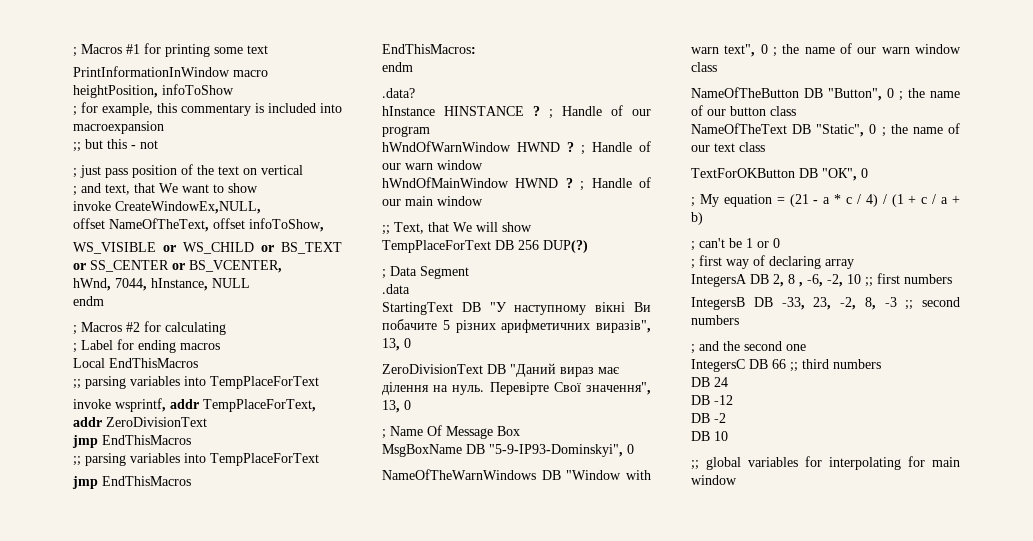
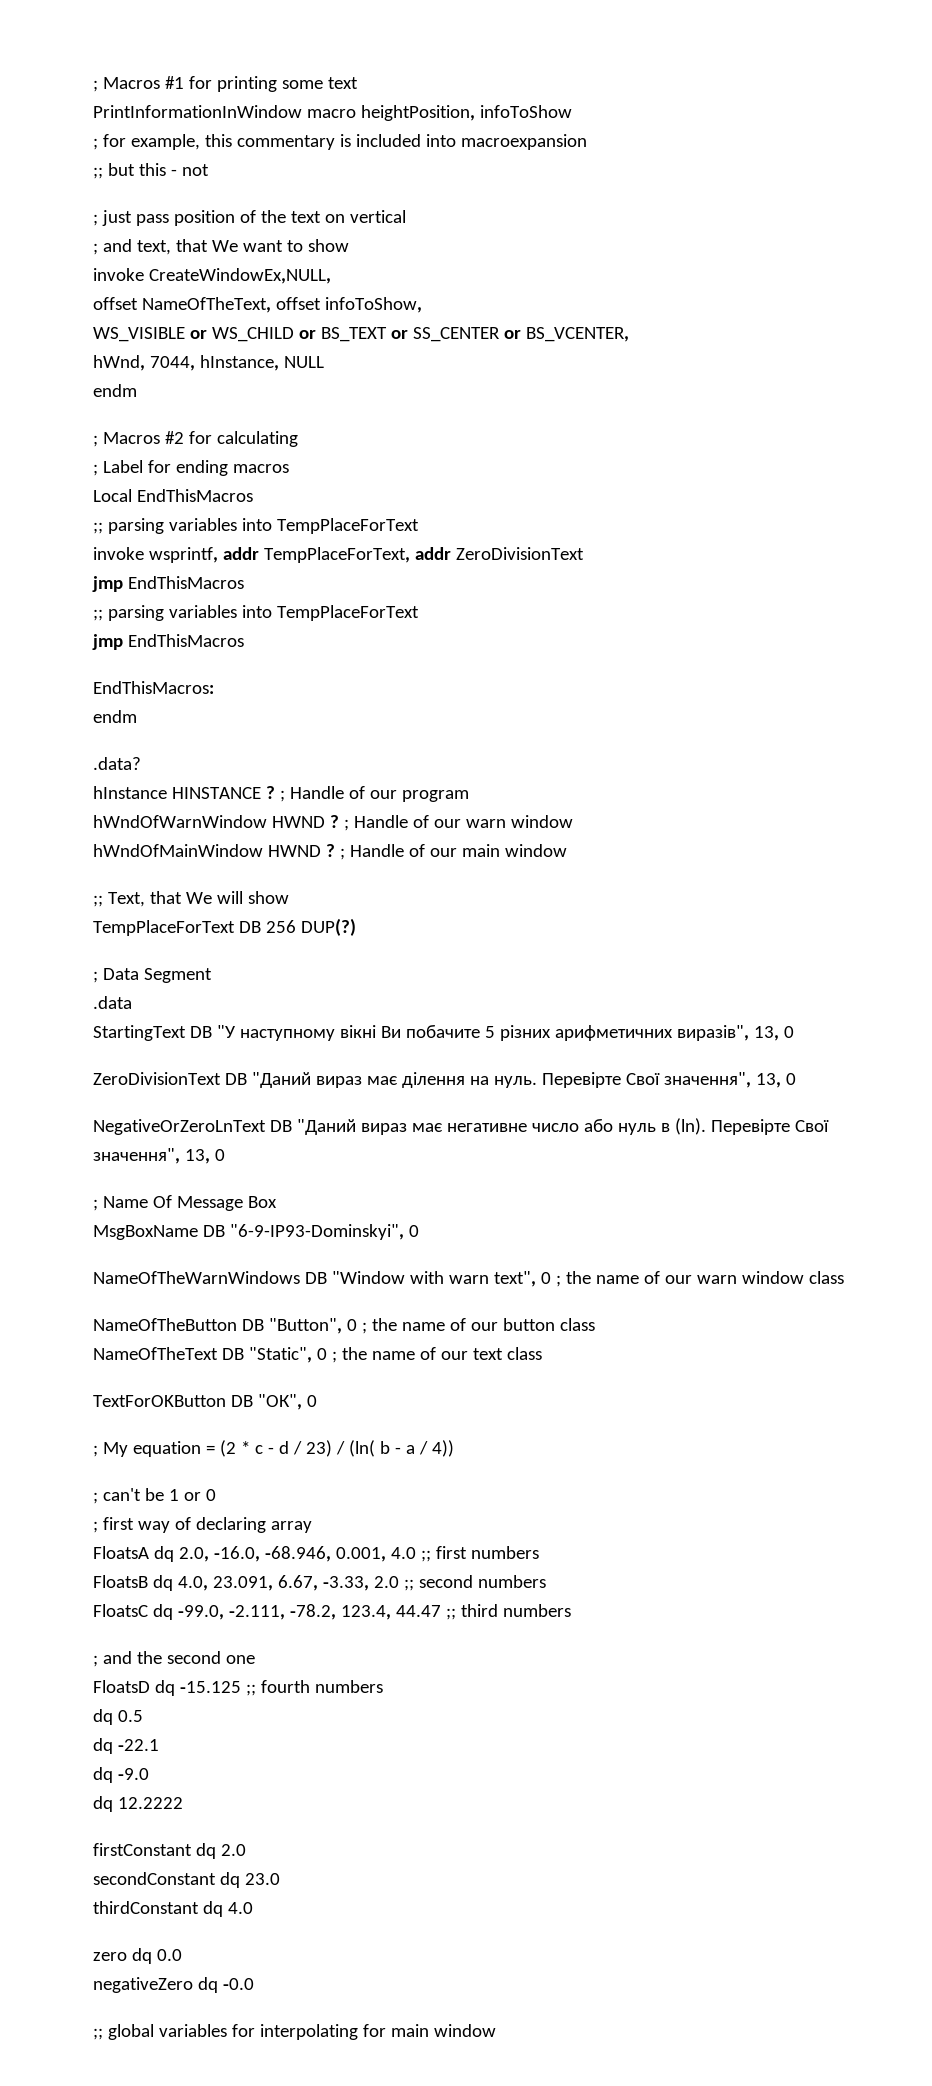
+ NegativeOrZeroLnText DB "Даний вираз має негативне число або нуль в (ln). Перевірте Свої значення", 13, 0
- MsgBoxName DB "5-9-IP93-Dominskyi", 0
+ MsgBoxName DB "6-9-IP93-Dominskyi", 0
- ; My equation = (21 - a * c / 4) / (1 + c / a + b)
+ ; My equation = (2 * c - d / 23) / (ln( b - a / 4))
- IntegersA DB 2, 8 , -6, -2, 10 ;; first numbers
- IntegersB DB -33, 23, -2, 8, -3 ;; second numbers
+ FloatsA dq 2.0, -16.0, -68.946, 0.001, 4.0 ;; first numbers
+ FloatsB dq 4.0, 23.091, 6.67, -3.33, 2.0 ;; second numbers
+ FloatsC dq -99.0, -2.111, -78.2, 123.4, 44.47 ;; third numbers
- IntegersC DB 66 ;; third numbers
- DB 24
- DB -12
- DB -2
- DB 10
+ FloatsD dq -15.125 ;; fourth numbers
+ dq 0.5
+ dq -22.1
+ dq -9.0
+ dq 12.2222
+ firstConstant dq 2.0
+ secondConstant dq 23.0
+ thirdConstant dq 4.0
+ zero dq 0.0
+ negativeZero dq -0.0

